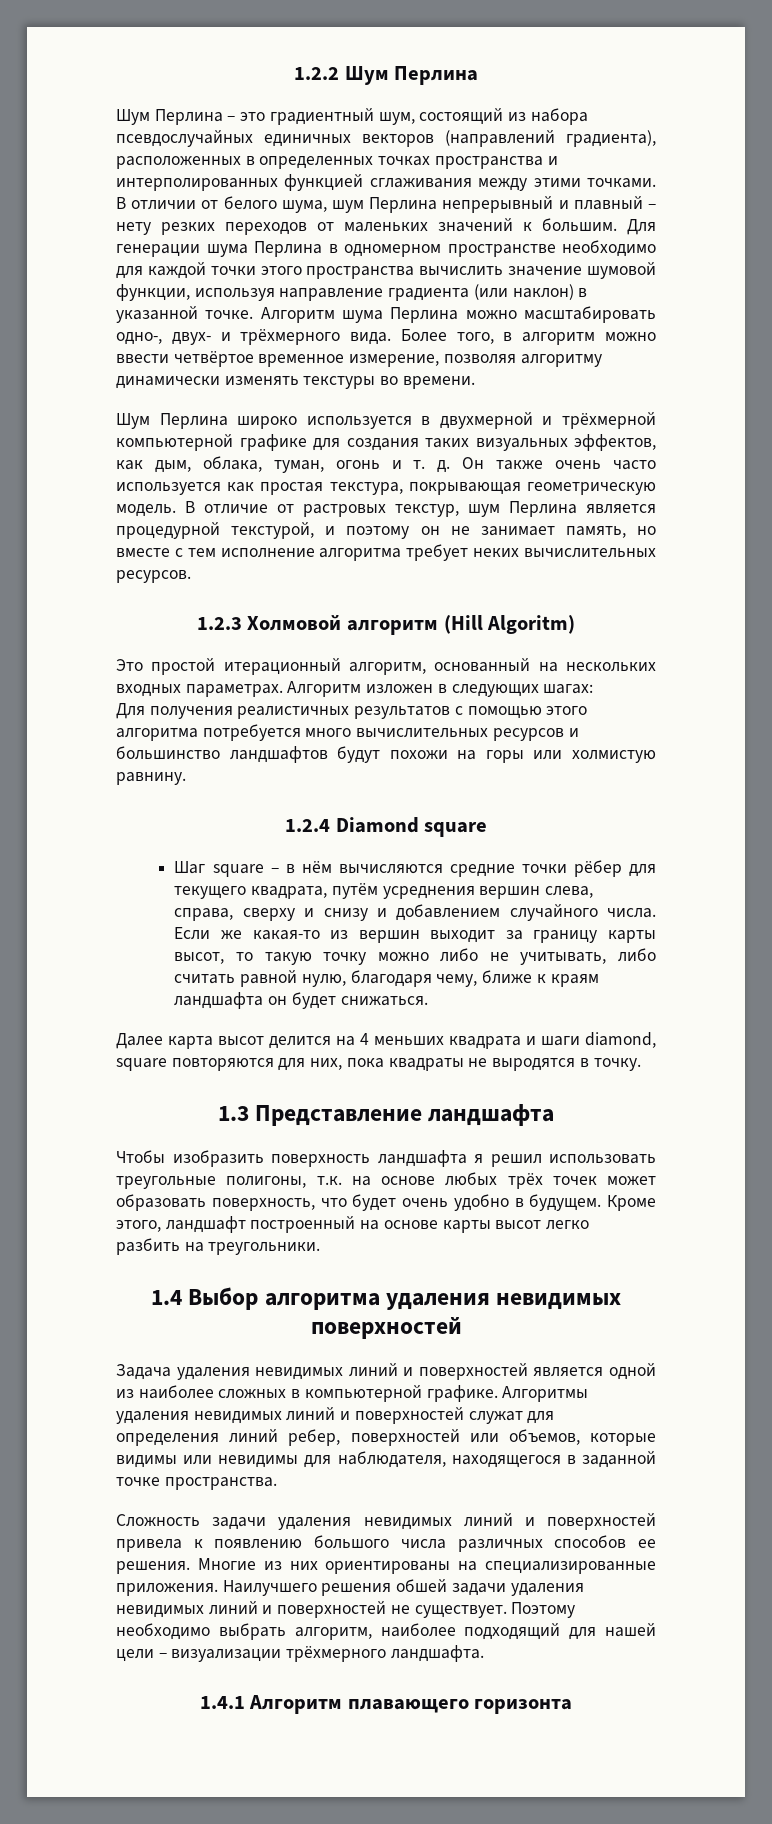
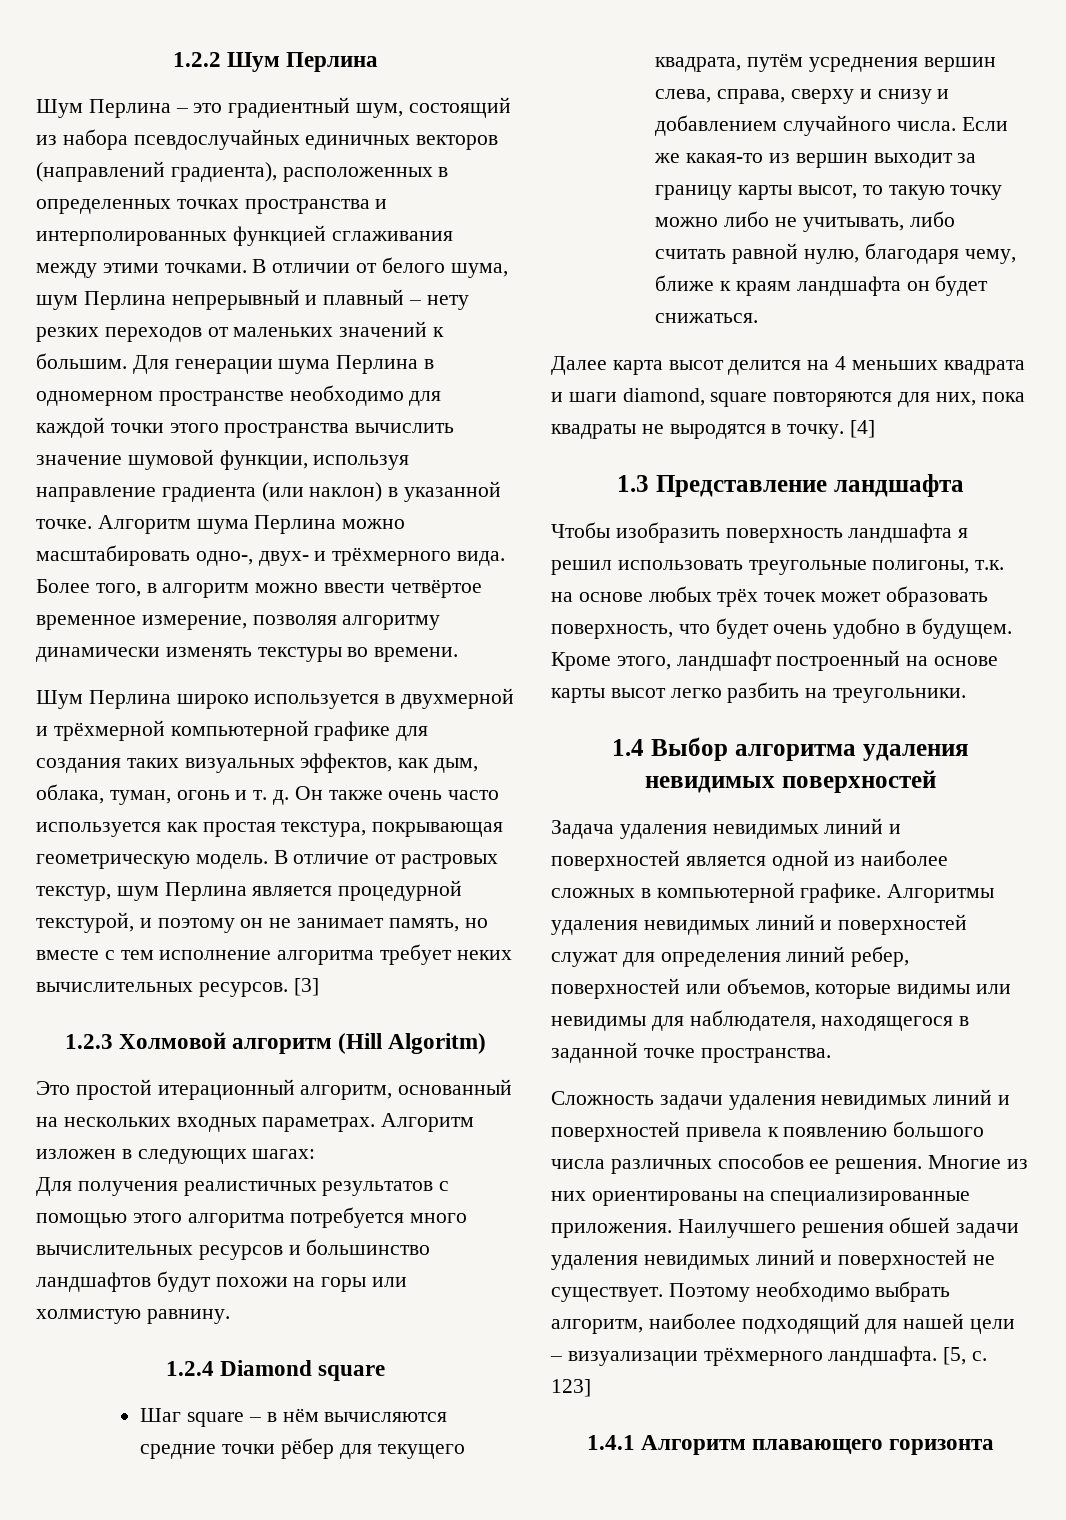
+ [3]
+ [4]
+ [5, с. 123]

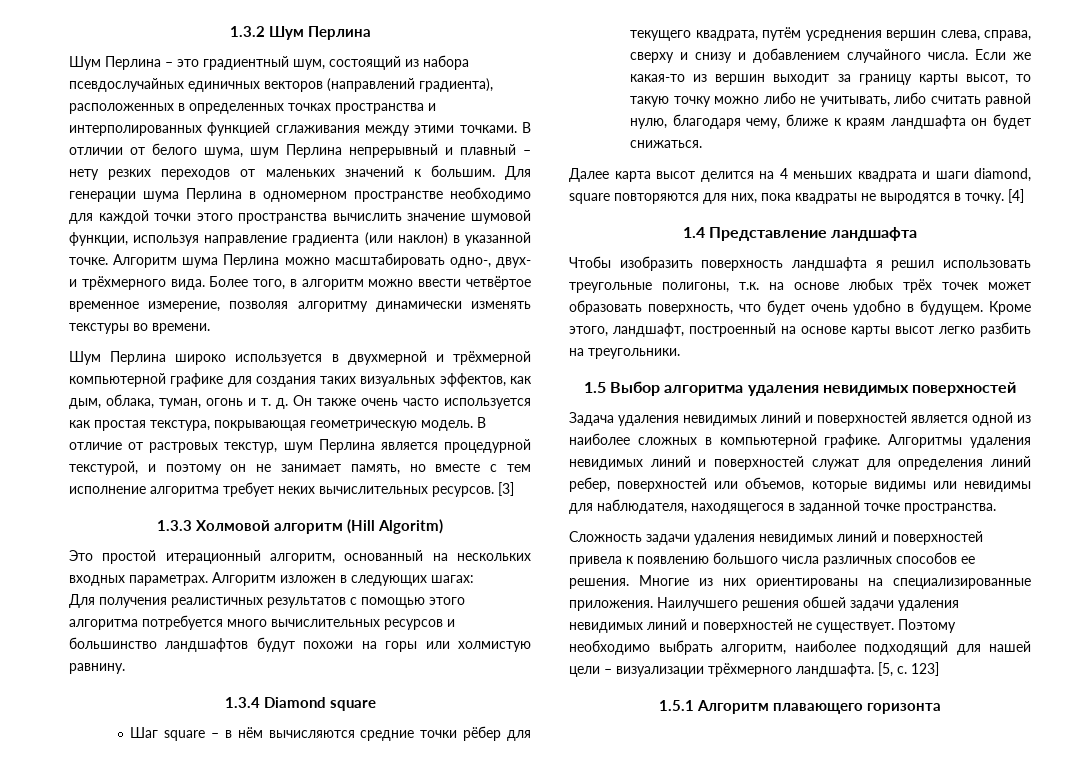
- 1.2.2 Шум Перлина
+ 1.3.2 Шум Перлина
- 1.2.3 Холмовой алгоритм (Hill Algoritm)
+ 1.3.3 Холмовой алгоритм (Hill Algoritm)
- 1.2.4 Diamond square
+ 1.3.4 Diamond square
- 1.3 Представление ландшафта
+ 1.4 Представление ландшафта
- Кроме этого, ландшафт построенный на основе карты высот легко разбить на треугольники.
+ Кроме этого, ландшафт, построенный на основе карты высот легко разбить на треугольники.
- 1.4 Выбор алгоритма удаления невидимых поверхностей
+ 1.5 Выбор алгоритма удаления невидимых поверхностей
- 1.4.1 Алгоритм плавающего горизонта
+ 1.5.1 Алгоритм плавающего горизонта

